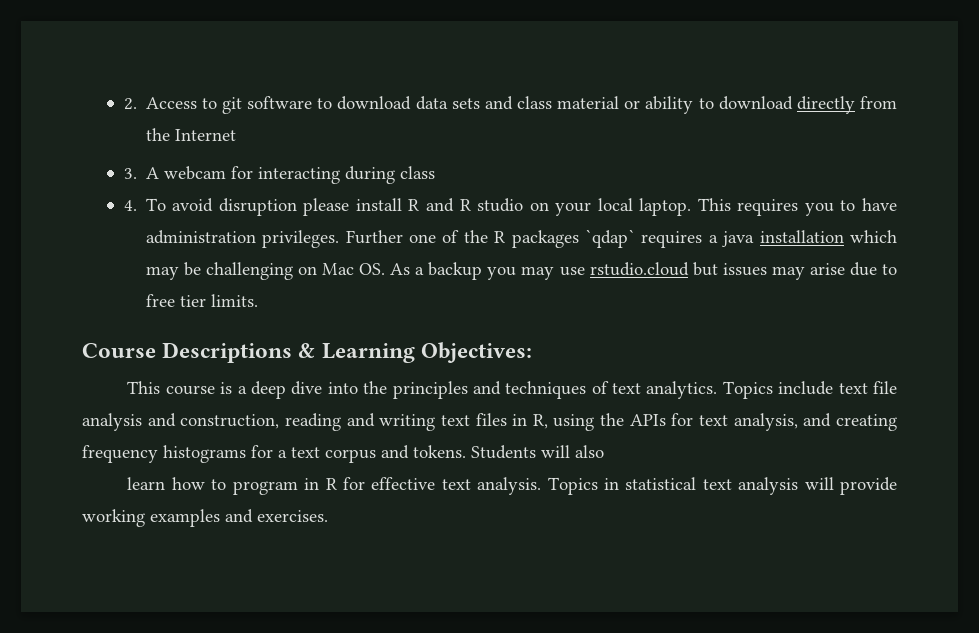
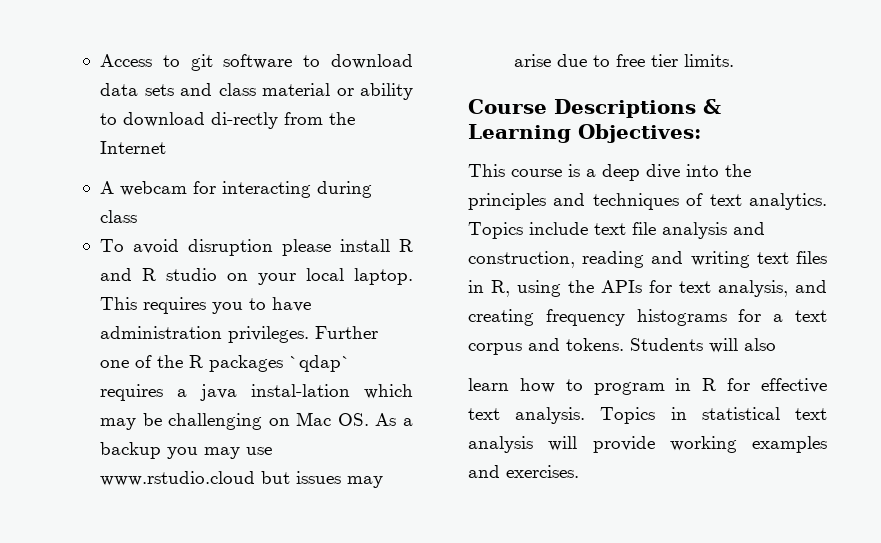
- 2. Access to git software to download data sets and class material or ability to download directly from the Internet
+ Access to git software to download data sets and class material or ability to download di-rectly from the Internet
- 3. A webcam for interacting during class
+ A webcam for interacting during class
- 4. To avoid disruption please install R and R studio on your local laptop.
+ To avoid disruption please install R and R studio on your local laptop.
- Further one of the R packages `qdap` requires a java installation which may be challenging on Mac OS. As a backup you may use rstudio.cloud but issues may arise due to free tier limits.
+ Further one of the R packages `qdap` requires a java instal-lation which may be challenging on Mac OS. As a backup you may use www.rstudio.cloud but issues may arise due to free tier limits.

